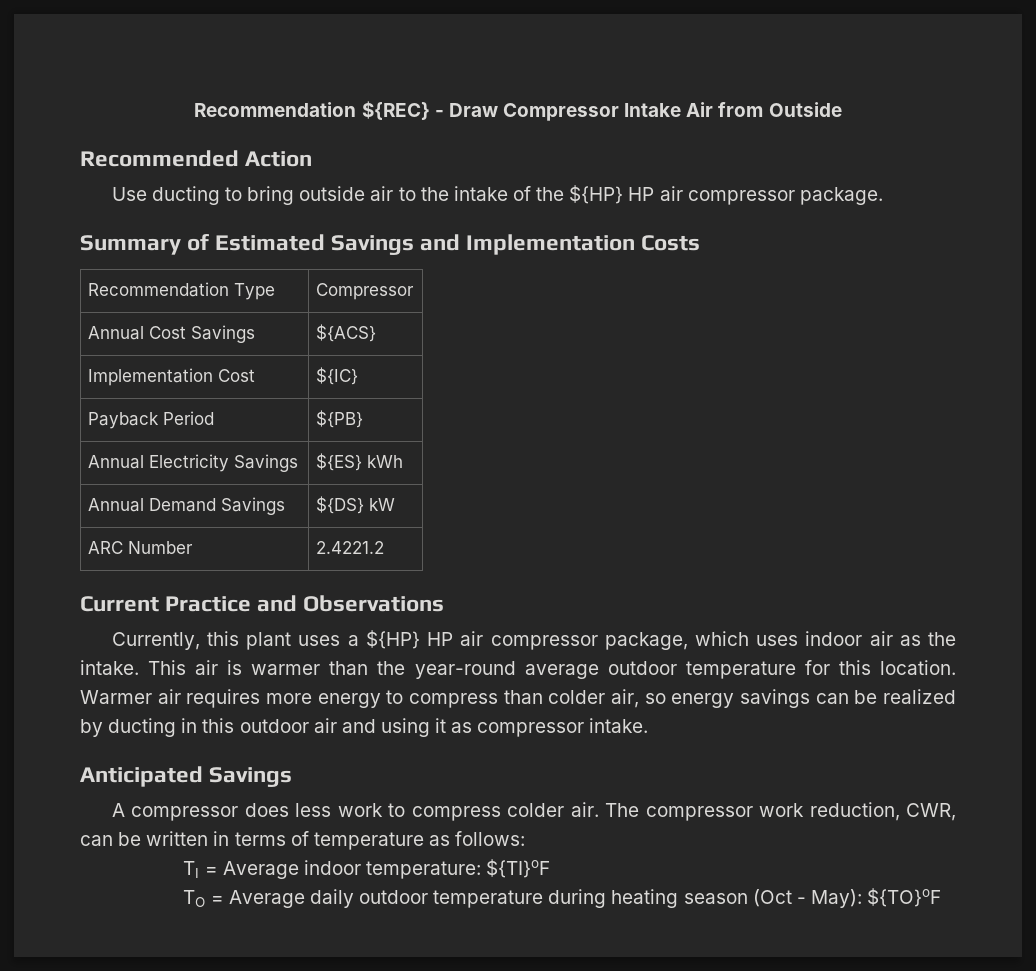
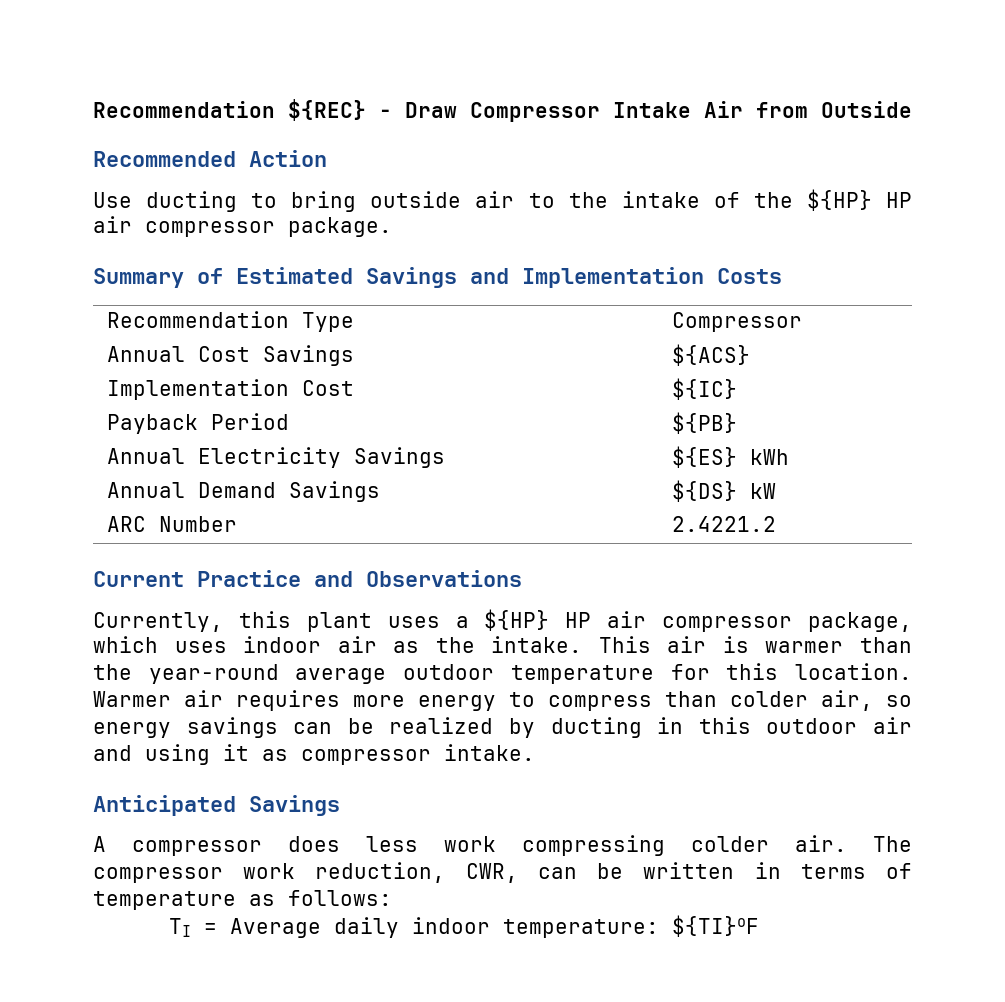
- A compressor does less work to compress colder air.
+ A compressor does less work compressing colder air.
- TI = Average indoor temperature: ${TI}oF
+ TI = Average daily indoor temperature: ${TI}oF
- TO = Average daily outdoor temperature during heating season (Oct - May): ${TO}oF

